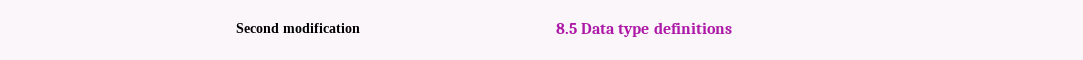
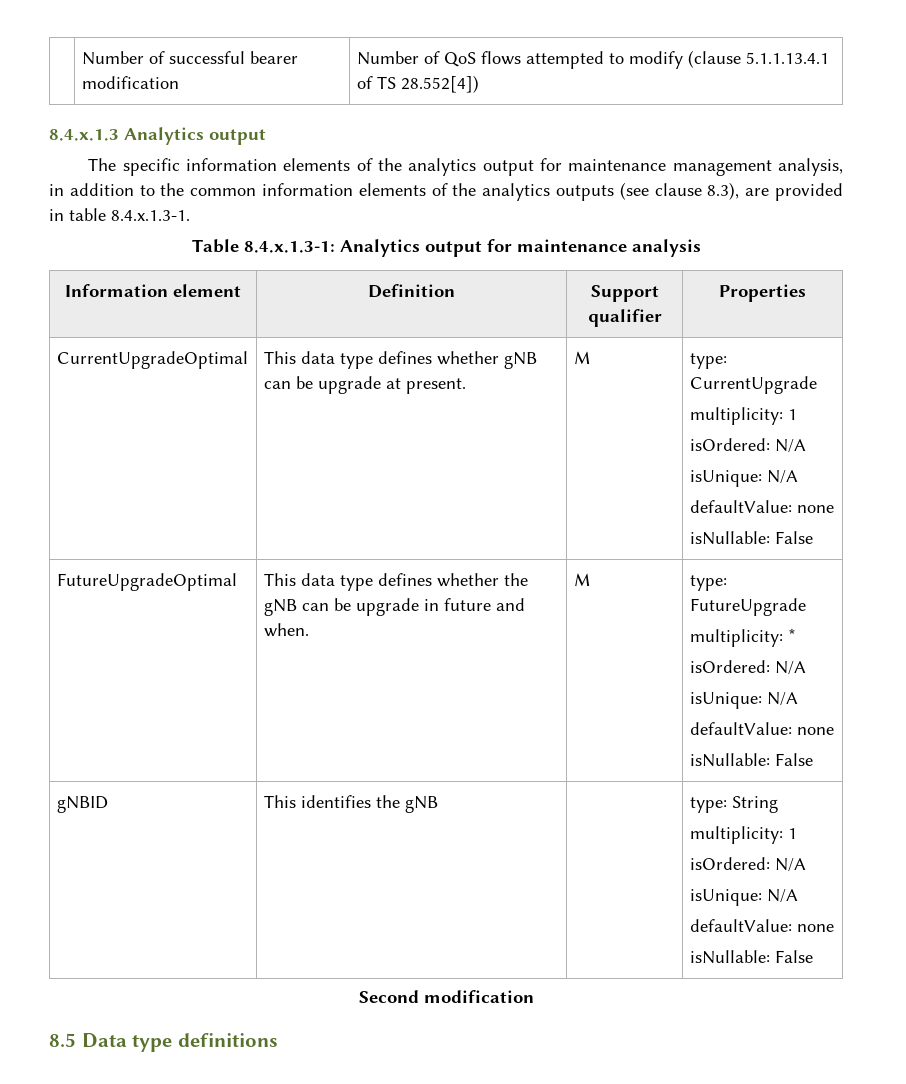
+ | Number of successful bearer modification | Number of QoS flows attempted to modify (clause 5.1.1.13.4.1 of TS 28.552[4])
+ 8.4.x.1.3 Analytics output
+ The specific information elements of the analytics output for maintenance management analysis, in addition to the common information elements of the analytics outputs (see clause 8.3), are provided in table 8.4.x.1.3-1.
+ Table 8.4.x.1.3-1: Analytics output for maintenance analysis
+ Information element | Definition | Support qualifier | Properties
+ CurrentUpgradeOptimal | This data type defines whether gNB can be upgrade at present. | M | type: CurrentUpgrade
+ multiplicity: 1
+ isOrdered: N/A
+ isUnique: N/A
+ defaultValue: none
+ isNullable: False
+ FutureUpgradeOptimal | This data type defines whether the gNB can be upgrade in future and when. | M | type: FutureUpgrade
+ multiplicity: *
+ isOrdered: N/A
+ isUnique: N/A
+ defaultValue: none
+ isNullable: False
+ gNBID | This identifies the gNB | | type: String
+ multiplicity: 1
+ isOrdered: N/A
+ isUnique: N/A
+ defaultValue: none
+ isNullable: False

